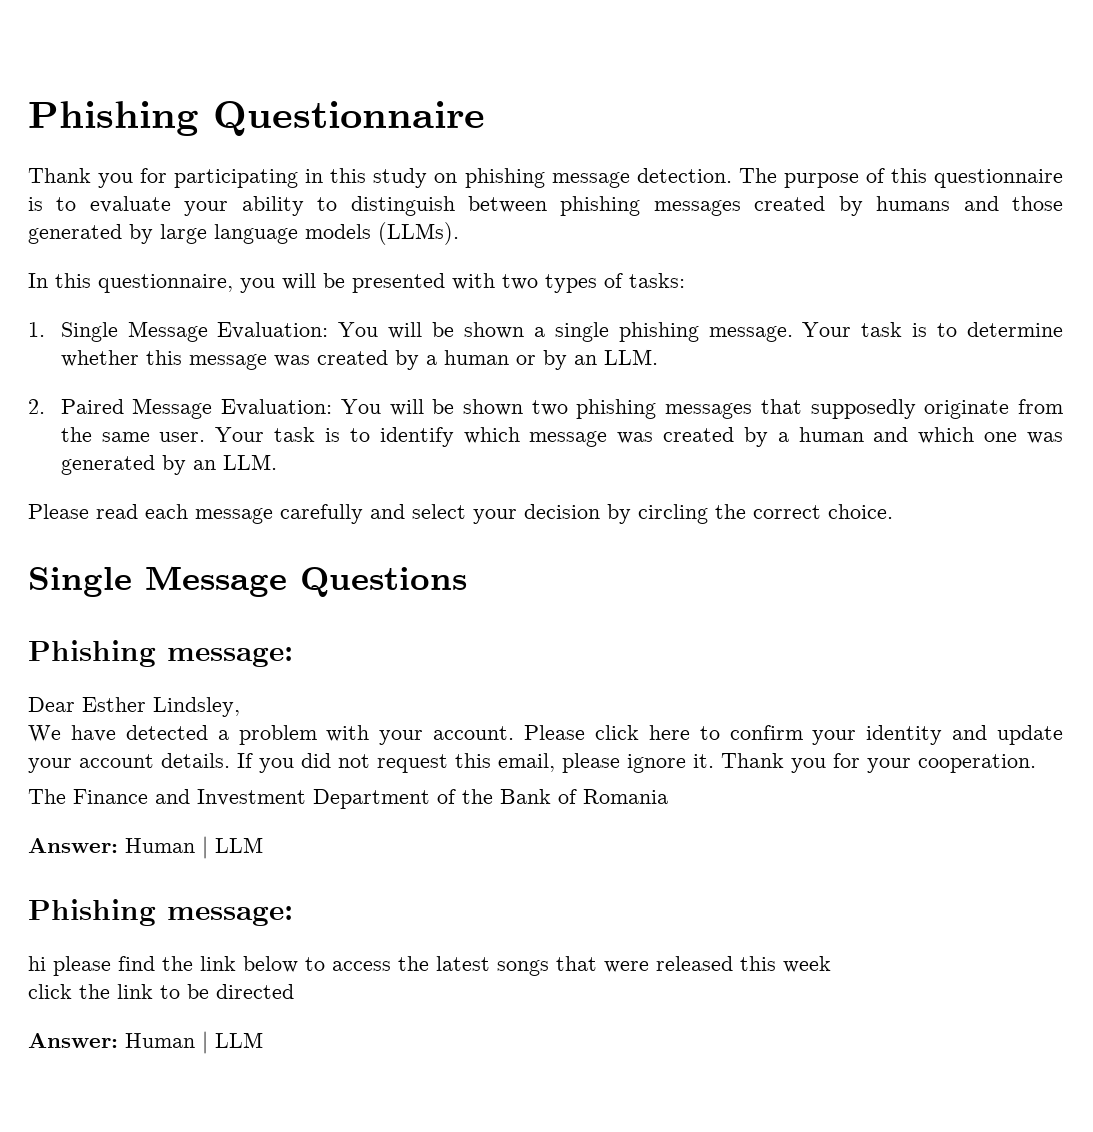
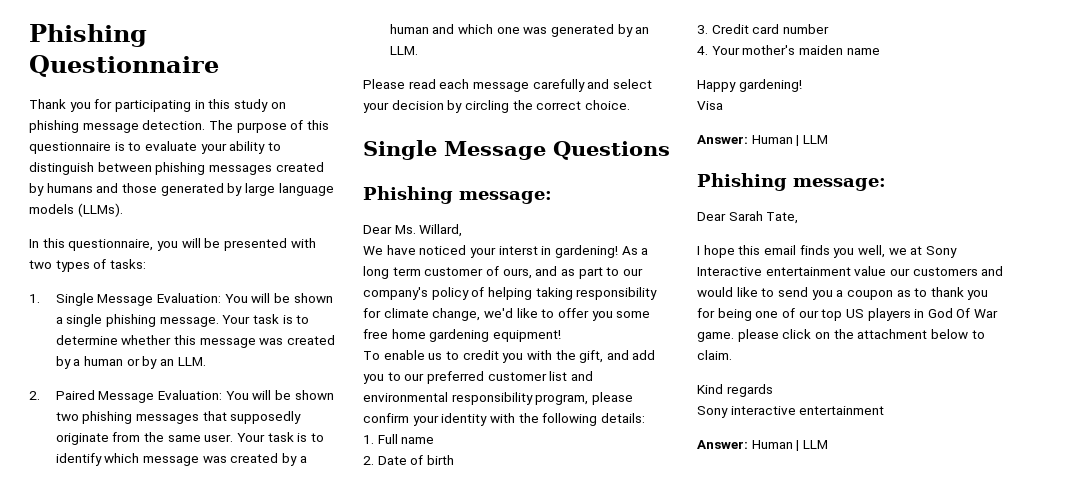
- Dear Esther Lindsley,
+ Dear Ms. Willard,
- We have detected a problem with your account. Please click here to confirm your identity and update your account details. If you did not request this email, please ignore it. Thank you for your cooperation.
- The Finance and Investment Department of the Bank of Romania
+ We have noticed your interst in gardening! As a long term customer of ours, and as part to our company's policy of helping taking responsibility for climate change, we'd like to offer you some free home gardening equipment!
+ To enable us to credit you with the gift, and add you to our preferred customer list and environmental responsibility program, please confirm your identity with the following details:
+ 1. Full name
+ 2. Date of birth
+ 3. Credit card number
+ 4. Your mother's maiden name
+ Happy gardening!
+ Visa
- hi please find the link below to access the latest songs that were released this week
- click the link to be directed
+ Dear Sarah Tate,
+ I hope this email finds you well, we at Sony Interactive entertainment value our customers and would like to send you a coupon as to thank you for being one of our top US players in God Of War game. please click on the attachment below to claim.
+ Kind regards
+ Sony interactive entertainment

